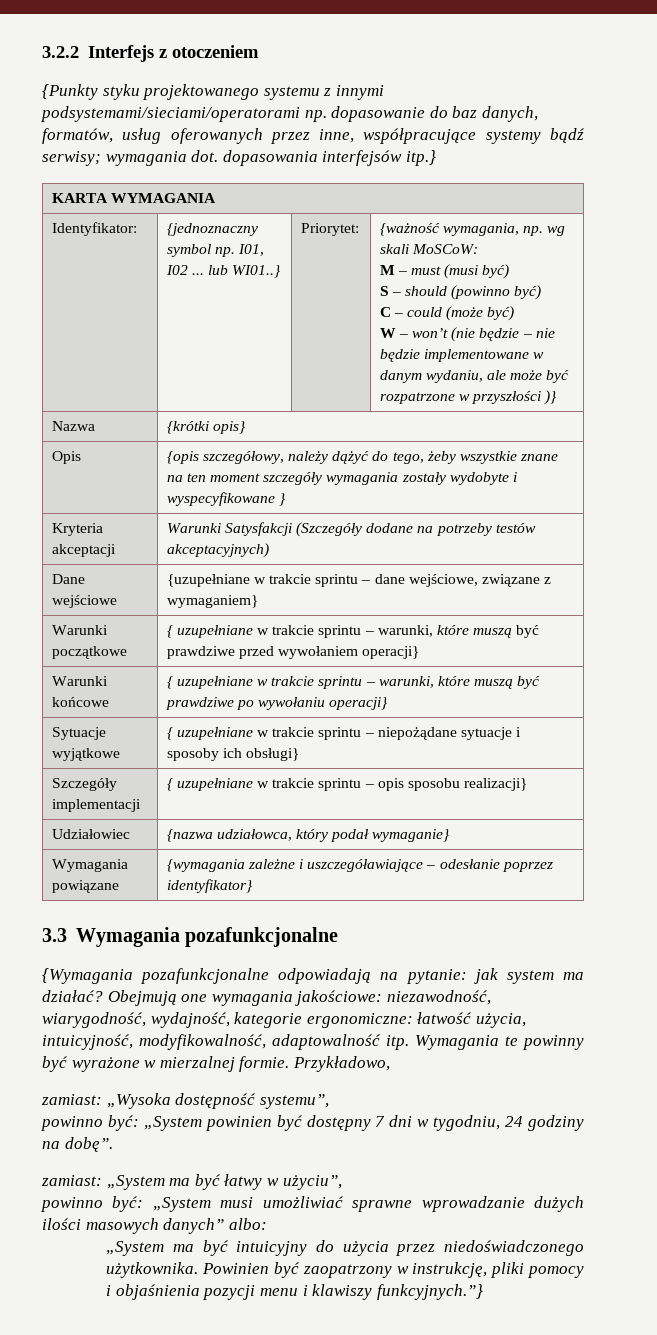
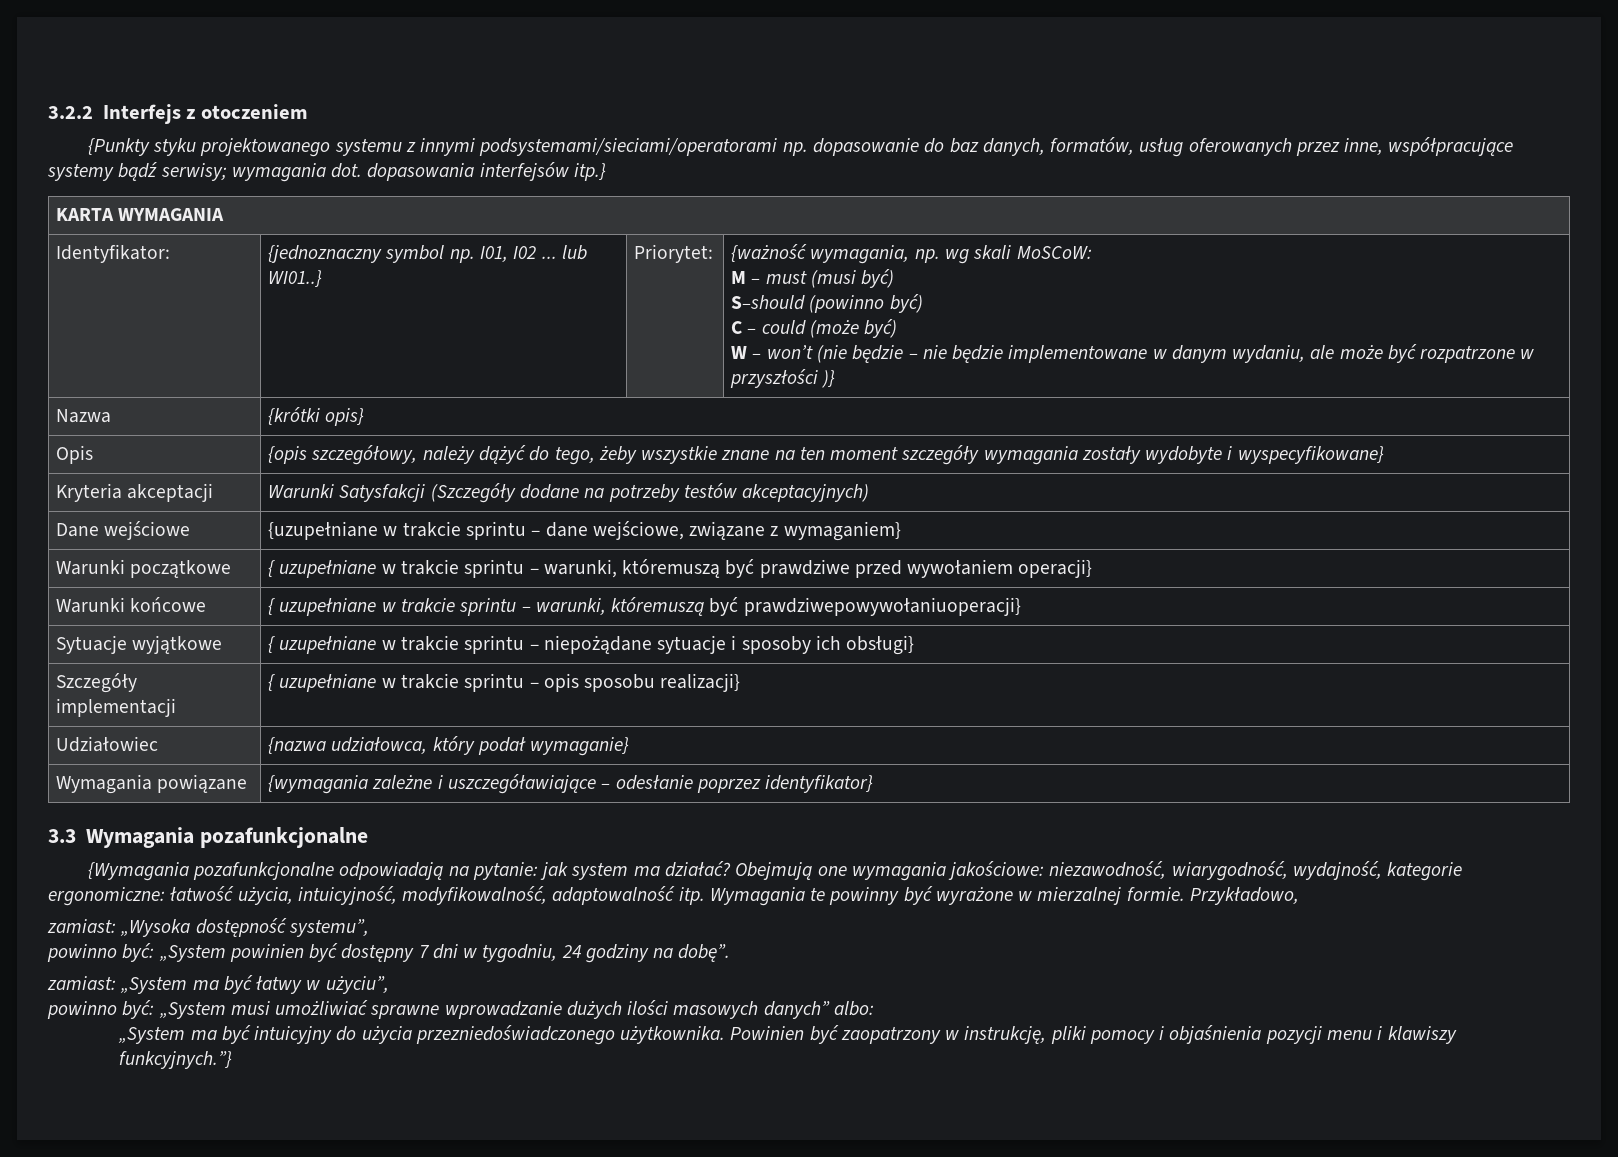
- S – should (powinno być)
+ S–should (powinno być)
- Opis | {opis szczegółowy, należy dążyć do tego, żeby wszystkie znane na ten moment szczegóły wymagania zostały wydobyte i wyspecyfikowane }
+ Opis | {opis szczegółowy, należy dążyć do tego, żeby wszystkie znane na ten moment szczegóły wymagania zostały wydobyte i wyspecyfikowane}
- Warunki początkowe | { uzupełniane w trakcie sprintu – warunki, które muszą być prawdziwe przed wywołaniem operacji}
+ Warunki początkowe | { uzupełniane w trakcie sprintu – warunki, któremuszą być prawdziwe przed wywołaniem operacji}
- Warunki końcowe | { uzupełniane w trakcie sprintu – warunki, które muszą być prawdziwe po wywołaniu operacji}
+ Warunki końcowe | { uzupełniane w trakcie sprintu – warunki, któremuszą być prawdziwepowywołaniuoperacji}
- „System ma być intuicyjny do użycia przez niedoświadczonego użytkownika.
+ „System ma być intuicyjny do użycia przezniedoświadczonego użytkownika.

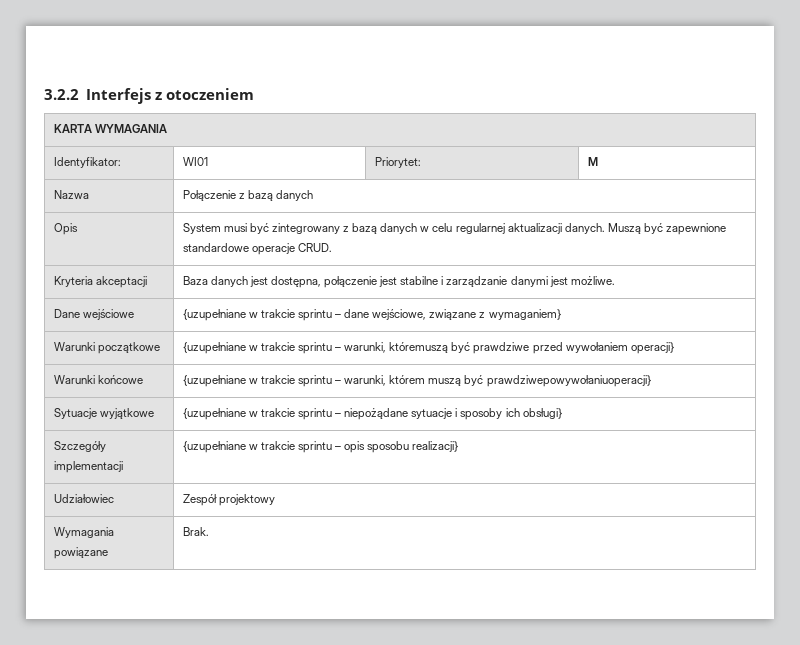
- {Punkty styku projektowanego systemu z innymi podsystemami/sieciami/operatorami np. dopasowanie do baz danych, formatów, usług oferowanych przez inne, współpracujące systemy bądź serwisy; wymagania dot. dopasowania interfejsów itp.}
  KARTA WYMAGANIA
- Identyfikator: | {jednoznaczny symbol np. I01, I02 ... lub WI01..} | Priorytet: | {ważność wymagania, np. wg skali MoSCoW:
- M – must (musi być)
- S–should (powinno być)
- C – could (może być)
- W – won’t (nie będzie – nie będzie implementowane w danym wydaniu, ale może być rozpatrzone w przyszłości )}
- Nazwa | {krótki opis}
- Opis | {opis szczegółowy, należy dążyć do tego, żeby wszystkie znane na ten moment szczegóły wymagania zostały wydobyte i wyspecyfikowane}
- Kryteria akceptacji | Warunki Satysfakcji (Szczegóły dodane na potrzeby testów akceptacyjnych)
+ Identyfikator: | WI01 | Priorytet: | M
+ Nazwa | Połączenie z bazą danych
+ Opis | System musi być zintegrowany z bazą danych w celu regularnej aktualizacji danych. Muszą być zapewnione standardowe operacje CRUD.
+ Kryteria akceptacji | Baza danych jest dostępna, połączenie jest stabilne i zarządzanie danymi jest możliwe.
- Warunki początkowe | { uzupełniane w trakcie sprintu – warunki, któremuszą być prawdziwe przed wywołaniem operacji}
+ Warunki początkowe | {uzupełniane w trakcie sprintu – warunki, któremuszą być prawdziwe przed wywołaniem operacji}
- Warunki końcowe | { uzupełniane w trakcie sprintu – warunki, któremuszą być prawdziwepowywołaniuoperacji}
+ Warunki końcowe | {uzupełniane w trakcie sprintu – warunki, którem muszą być prawdziwepowywołaniuoperacji}
- Sytuacje wyjątkowe | { uzupełniane w trakcie sprintu – niepożądane sytuacje i sposoby ich obsługi}
+ Sytuacje wyjątkowe | {uzupełniane w trakcie sprintu – niepożądane sytuacje i sposoby ich obsługi}
- Szczegóły implementacji | { uzupełniane w trakcie sprintu – opis sposobu realizacji}
+ Szczegóły implementacji | {uzupełniane w trakcie sprintu – opis sposobu realizacji}
- Udziałowiec | {nazwa udziałowca, który podał wymaganie}
- Wymagania powiązane | {wymagania zależne i uszczegóławiające – odesłanie poprzez identyfikator}
- 3.3 Wymagania pozafunkcjonalne
- {Wymagania pozafunkcjonalne odpowiadają na pytanie: jak system ma działać? Obejmują one wymagania jakościowe: niezawodność, wiarygodność, wydajność, kategorie ergonomiczne: łatwość użycia, intuicyjność, modyfikowalność, adaptowalność itp. Wymagania te powinny być wyrażone w mierzalnej formie. Przykładowo,
- zamiast: „Wysoka dostępność systemu”,
- powinno być: „System powinien być dostępny 7 dni w tygodniu, 24 godziny na dobę”.
- zamiast: „System ma być łatwy w użyciu”,
- powinno być: „System musi umożliwiać sprawne wprowadzanie dużych ilości masowych danych” albo:
- „System ma być intuicyjny do użycia przezniedoświadczonego użytkownika. Powinien być zaopatrzony w instrukcję, pliki pomocy i objaśnienia pozycji menu i klawiszy funkcyjnych.”}
+ Udziałowiec | Zespół projektowy
+ Wymagania powiązane | Brak.

